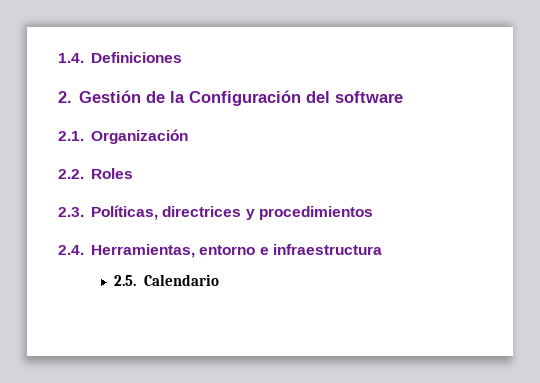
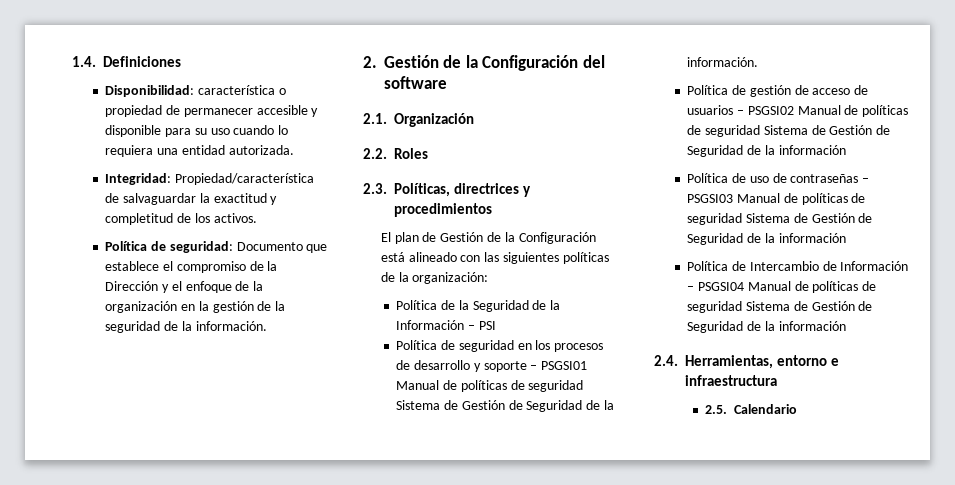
+ Disponibilidad: característica o propiedad de permanecer accesible y disponible para su uso cuando lo requiera una entidad autorizada.
+ Integridad: Propiedad/característica de salvaguardar la exactitud y completitud de los activos.
+ Política de seguridad: Documento que establece el compromiso de la Dirección y el enfoque de la organización en la gestión de la seguridad de la información.
+ El plan de Gestión de la Configuración está alineado con las siguientes políticas de la organización:
+ Política de la Seguridad de la Información – PSI
+ Política de seguridad en los procesos de desarrollo y soporte – PSGSI01 Manual de políticas de seguridad Sistema de Gestión de Seguridad de la información.
+ Política de gestión de acceso de usuarios – PSGSI02 Manual de políticas de seguridad Sistema de Gestión de Seguridad de la información
+ Política de uso de contraseñas – PSGSI03 Manual de políticas de seguridad Sistema de Gestión de Seguridad de la información
+ Política de Intercambio de Información – PSGSI04 Manual de políticas de seguridad Sistema de Gestión de Seguridad de la información

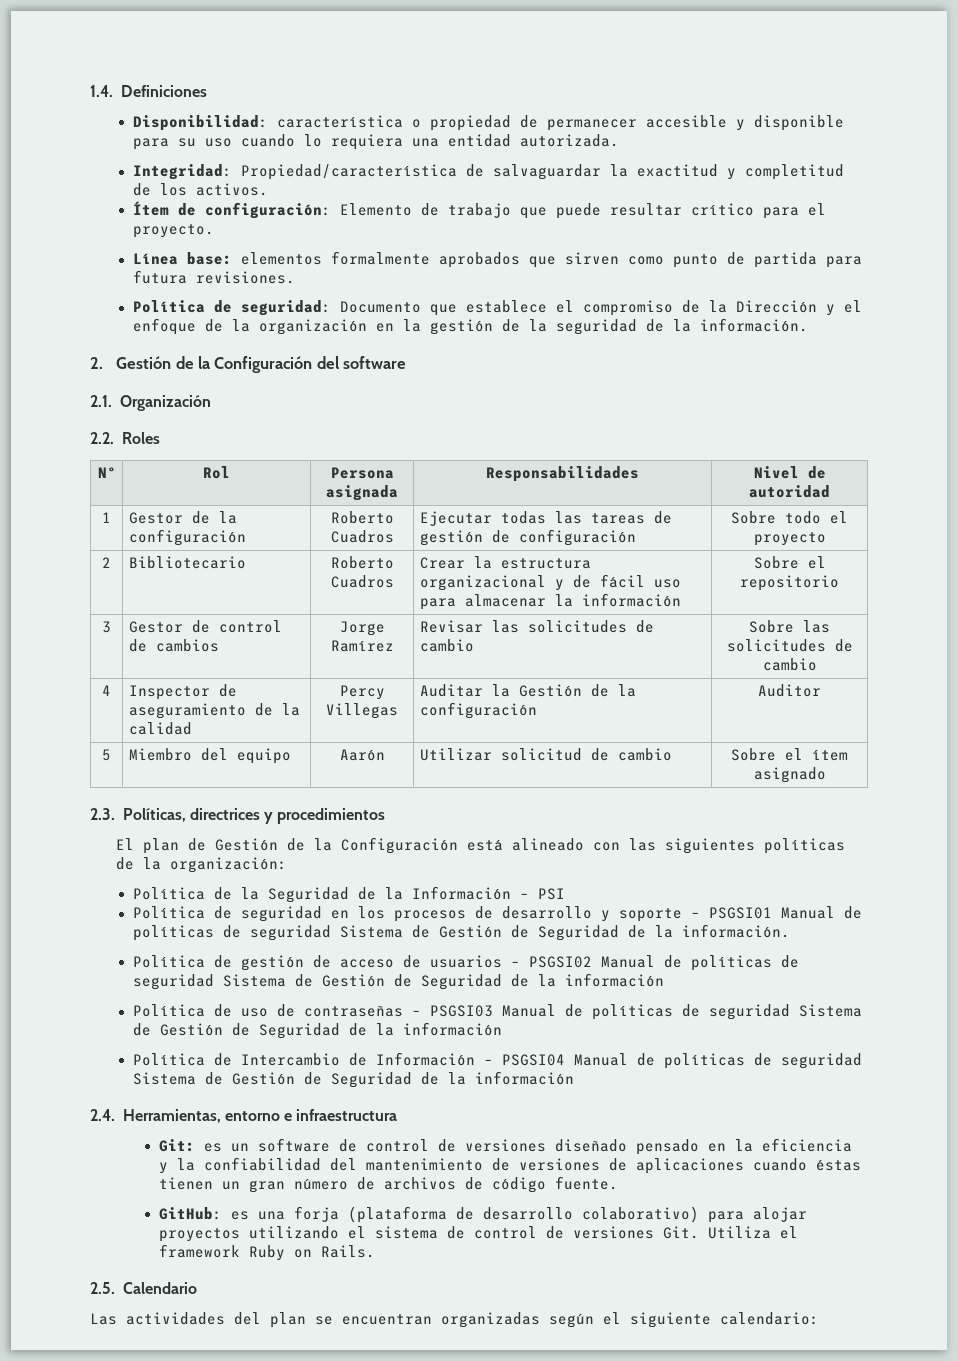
+ Ítem de configuración: Elemento de trabajo que puede resultar crítico para el proyecto.
+ Línea base: elementos formalmente aprobados que sirven como punto de partida para futura revisiones.
+ Nº | Rol | Persona asignada | Responsabilidades | Nivel de autoridad
+ 1 | Gestor de la configuración | Roberto Cuadros | Ejecutar todas las tareas de gestión de configuración | Sobre todo el proyecto
+ 2 | Bibliotecario | Roberto Cuadros | Crear la estructura organizacional y de fácil uso para almacenar la información | Sobre el repositorio
+ 3 | Gestor de control de cambios | Jorge Ramírez | Revisar las solicitudes de cambio | Sobre las solicitudes de cambio
+ 4 | Inspector de aseguramiento de la calidad | Percy Villegas | Auditar la Gestión de la configuración | Auditor
+ 5 | Miembro del equipo | Aarón | Utilizar solicitud de cambio | Sobre el ítem asignado
+ Git: es un software de control de versiones diseñado pensado en la eficiencia y la confiabilidad del mantenimiento de versiones de aplicaciones cuando éstas tienen un gran número de archivos de código fuente.
+ GitHub: es una forja (plataforma de desarrollo colaborativo) para alojar proyectos utilizando el sistema de control de versiones Git. Utiliza el framework Ruby on Rails.
  2.5. Calendario
+ Las actividades del plan se encuentran organizadas según el siguiente calendario:

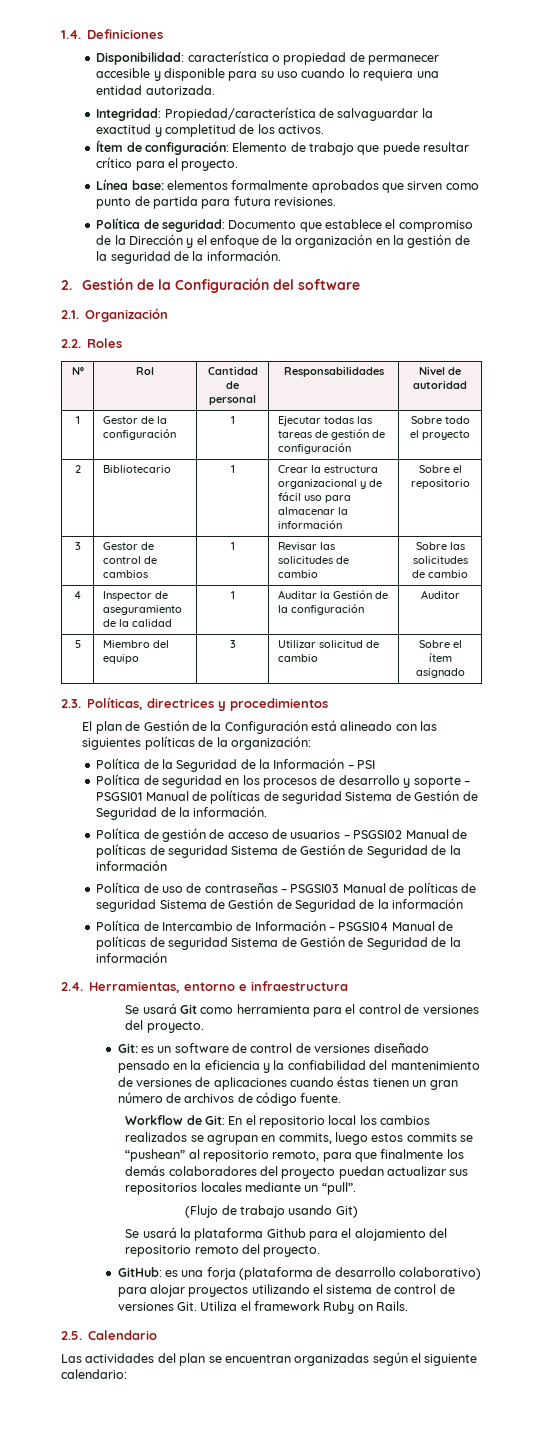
- Nº | Rol | Persona asignada | Responsabilidades | Nivel de autoridad
+ Nº | Rol | Cantidad de personal | Responsabilidades | Nivel de autoridad
- 1 | Gestor de la configuración | Roberto Cuadros | Ejecutar todas las tareas de gestión de configuración | Sobre todo el proyecto
+ 1 | Gestor de la configuración | 1 | Ejecutar todas las tareas de gestión de configuración | Sobre todo el proyecto
- 2 | Bibliotecario | Roberto Cuadros | Crear la estructura organizacional y de fácil uso para almacenar la información | Sobre el repositorio
+ 2 | Bibliotecario | 1 | Crear la estructura organizacional y de fácil uso para almacenar la información | Sobre el repositorio
- 3 | Gestor de control de cambios | Jorge Ramírez | Revisar las solicitudes de cambio | Sobre las solicitudes de cambio
+ 3 | Gestor de control de cambios | 1 | Revisar las solicitudes de cambio | Sobre las solicitudes de cambio
- 4 | Inspector de aseguramiento de la calidad | Percy Villegas | Auditar la Gestión de la configuración | Auditor
+ 4 | Inspector de aseguramiento de la calidad | 1 | Auditar la Gestión de la configuración | Auditor
- 5 | Miembro del equipo | Aarón | Utilizar solicitud de cambio | Sobre el ítem asignado
+ 5 | Miembro del equipo | 3 | Utilizar solicitud de cambio | Sobre el ítem asignado
+ Se usará Git como herramienta para el control de versiones del proyecto.
+ Workflow de Git: En el repositorio local los cambios realizados se agrupan en commits, luego estos commits se “pushean” al repositorio remoto, para que finalmente los demás colaboradores del proyecto puedan actualizar sus repositorios locales mediante un “pull”.
+ (Flujo de trabajo usando Git)
+ Se usará la plataforma Github para el alojamiento del repositorio remoto del proyecto.

